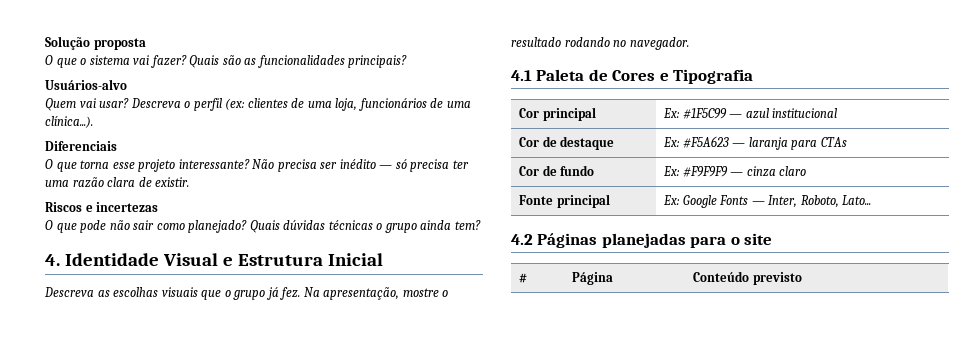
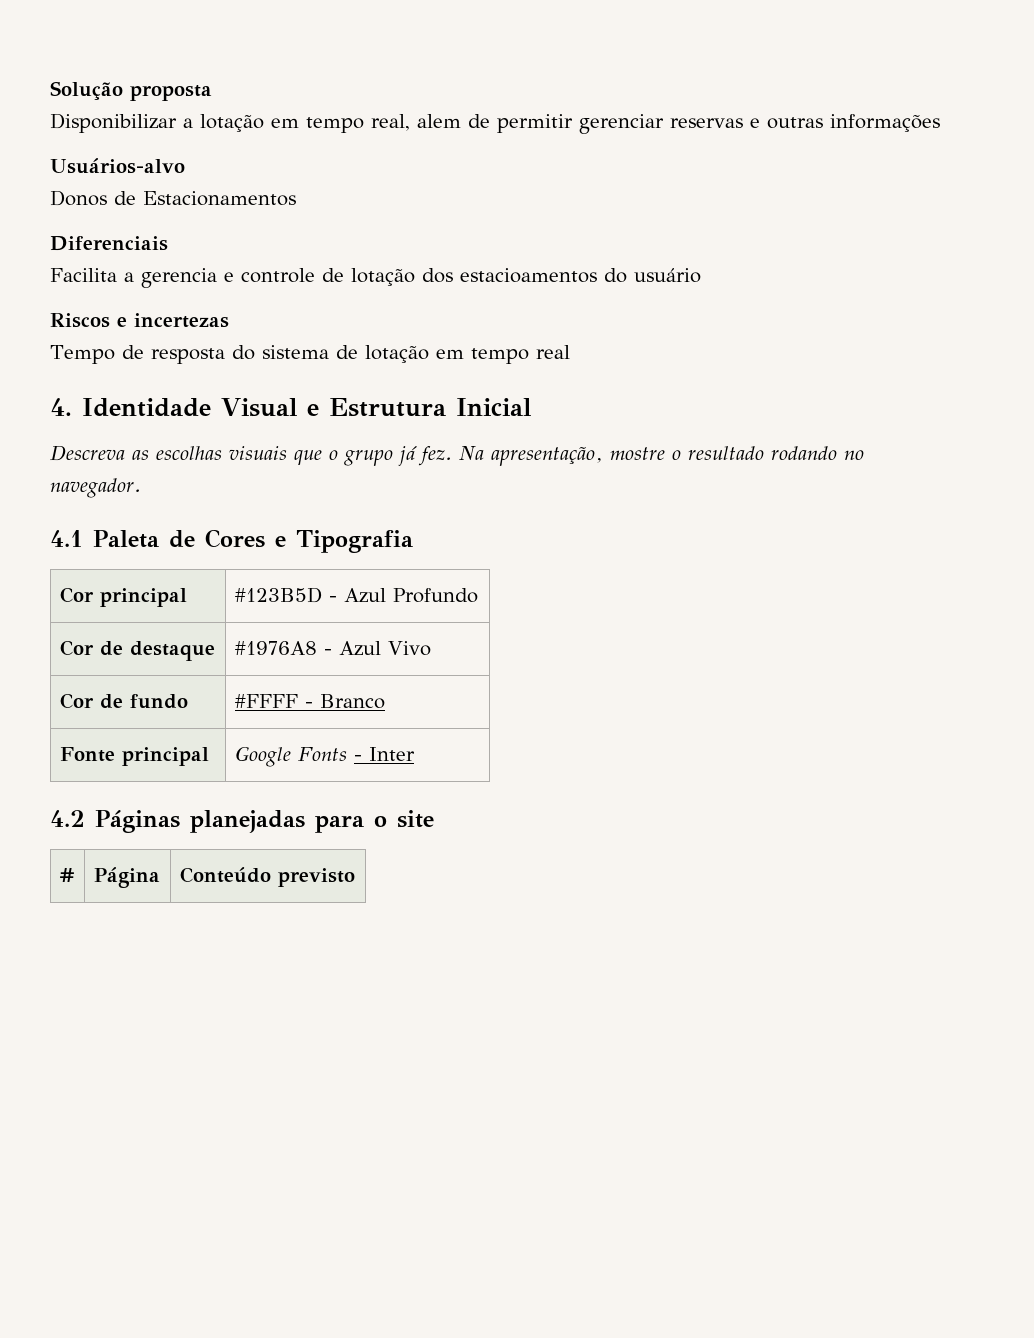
- O que o sistema vai fazer? Quais são as funcionalidades principais?
+ Disponibilizar a lotação em tempo real, alem de permitir gerenciar reservas e outras informações
  Usuários-alvo
- Quem vai usar? Descreva o perfil (ex: clientes de uma loja, funcionários de uma clínica...).
+ Donos de Estacionamentos
  Diferenciais
- O que torna esse projeto interessante? Não precisa ser inédito — só precisa ter uma razão clara de existir.
+ Facilita a gerencia e controle de lotação dos estacioamentos do usuário
  Riscos e incertezas
- O que pode não sair como planejado? Quais dúvidas técnicas o grupo ainda tem?
+ Tempo de resposta do sistema de lotação em tempo real
- Cor principal | Ex: #1F5C99 — azul institucional
- Cor de destaque | Ex: #F5A623 — laranja para CTAs
- Cor de fundo | Ex: #F9F9F9 — cinza claro
+ Cor principal | #123B5D - Azul Profundo
+ Cor de destaque | #1976A8 - Azul Vivo
+ Cor de fundo | #FFFF - Branco
- Fonte principal | Ex: Google Fonts — Inter, Roboto, Lato...
+ Fonte principal | Google Fonts - Inter

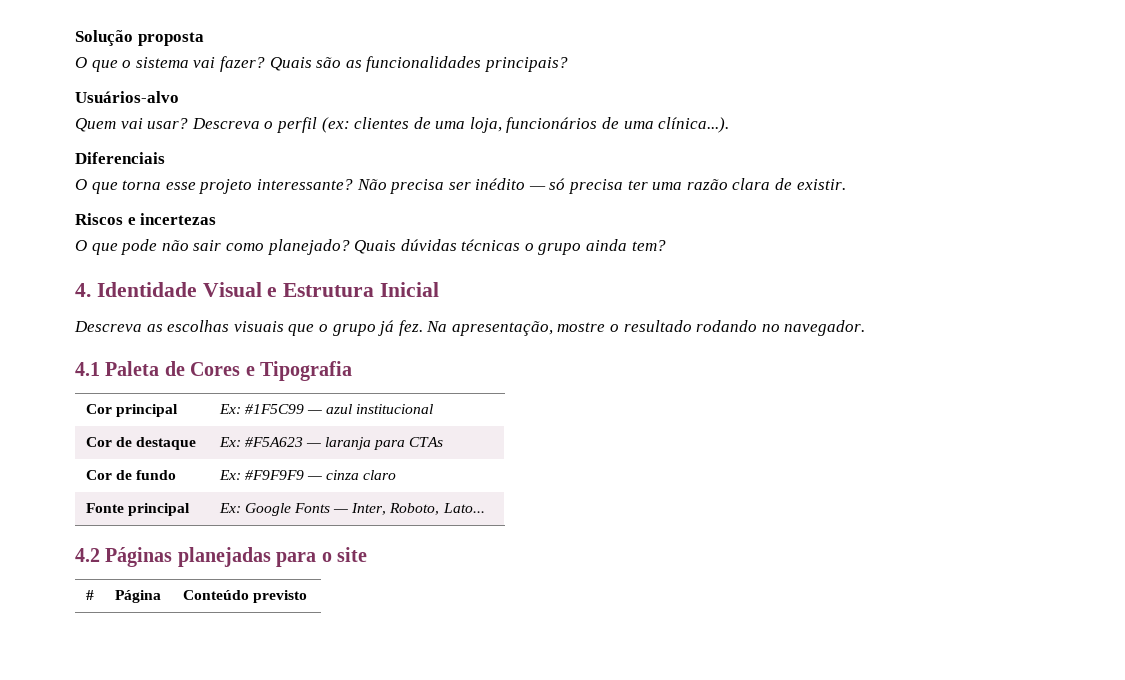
- Disponibilizar a lotação em tempo real, alem de permitir gerenciar reservas e outras informações
+ O que o sistema vai fazer? Quais são as funcionalidades principais?
  Usuários-alvo
- Donos de Estacionamentos
+ Quem vai usar? Descreva o perfil (ex: clientes de uma loja, funcionários de uma clínica...).
  Diferenciais
- Facilita a gerencia e controle de lotação dos estacioamentos do usuário
+ O que torna esse projeto interessante? Não precisa ser inédito — só precisa ter uma razão clara de existir.
  Riscos e incertezas
- Tempo de resposta do sistema de lotação em tempo real
+ O que pode não sair como planejado? Quais dúvidas técnicas o grupo ainda tem?
- Cor principal | #123B5D - Azul Profundo
- Cor de destaque | #1976A8 - Azul Vivo
- Cor de fundo | #FFFF - Branco
+ Cor principal | Ex: #1F5C99 — azul institucional
+ Cor de destaque | Ex: #F5A623 — laranja para CTAs
+ Cor de fundo | Ex: #F9F9F9 — cinza claro
- Fonte principal | Google Fonts - Inter
+ Fonte principal | Ex: Google Fonts — Inter, Roboto, Lato...

